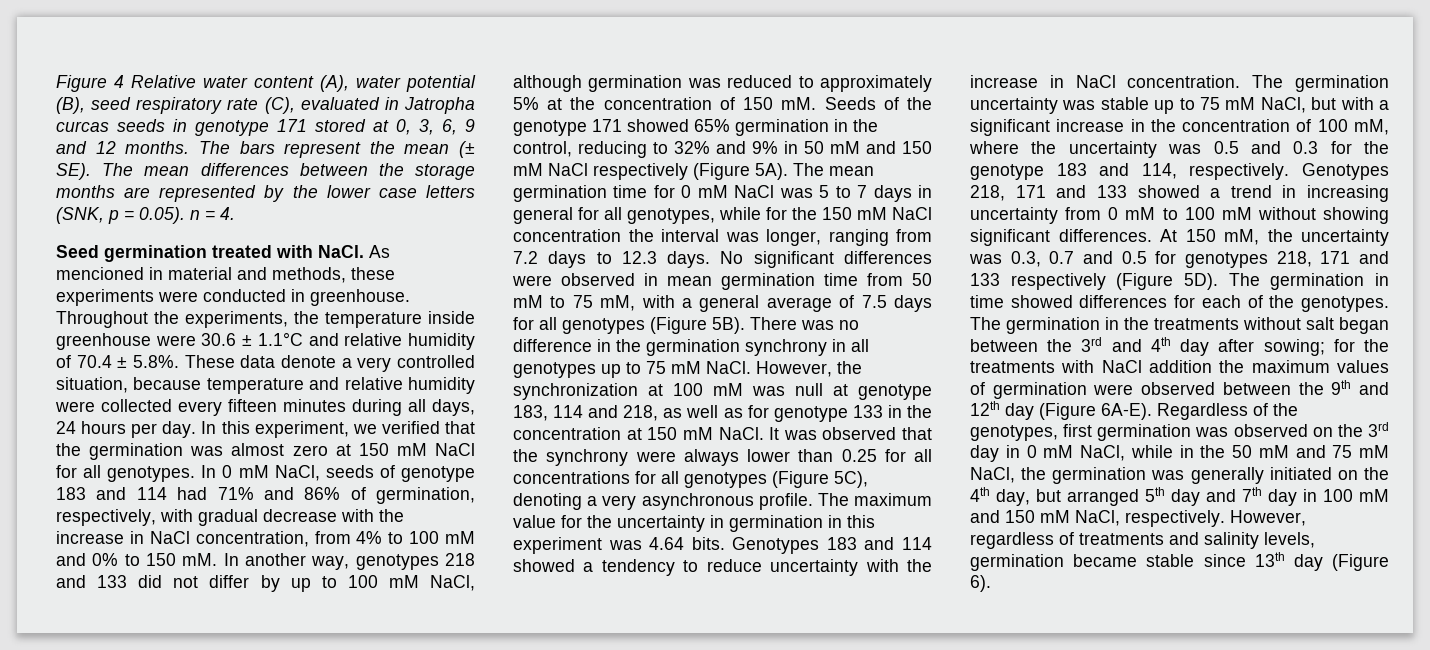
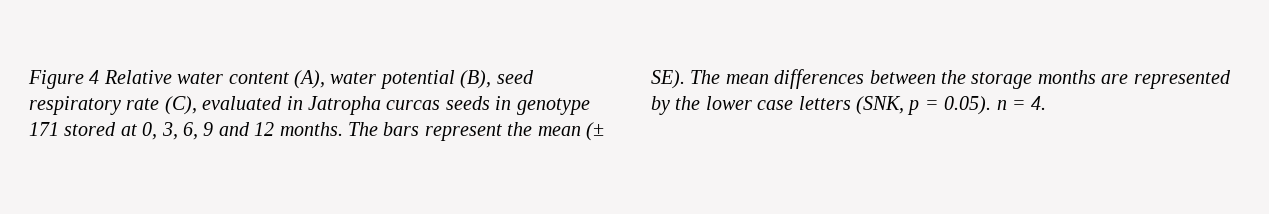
- Seed germination treated with NaCl. As mencioned in material and methods, these experiments were conducted in greenhouse. Throughout the experiments, the temperature inside greenhouse were 30.6 ± 1.1°C and relative humidity of 70.4 ± 5.8%. These data denote a very controlled situation, because temperature and relative humidity were collected every fifteen minutes during all days, 24 hours per day. In this experiment, we verified that the germination was almost zero at 150 mM NaCl for all genotypes. In 0 mM NaCl, seeds of genotype 183 and 114 had 71% and 86% of germination, respectively, with gradual decrease with the increase in NaCl concentration, from 4% to 100 mM and 0% to 150 mM. In another way, genotypes 218 and 133 did not differ by up to 100 mM NaCl, although germination was reduced to approximately 5% at the concentration of 150 mM. Seeds of the genotype 171 showed 65% germination in the control, reducing to 32% and 9% in 50 mM and 150 mM NaCl respectively (Figure 5A). The mean germination time for 0 mM NaCl was 5 to 7 days in general for all genotypes, while for the 150 mM NaCl concentration the interval was longer, ranging from 7.2 days to 12.3 days. No significant differences were observed in mean germination time from 50 mM to 75 mM, with a general average of 7.5 days for all genotypes (Figure 5B). There was no difference in the germination synchrony in all genotypes up to 75 mM NaCl. However, the synchronization at 100 mM was null at genotype 183, 114 and 218, as well as for genotype 133 in the concentration at 150 mM NaCl. It was observed that the synchrony were always lower than 0.25 for all concentrations for all genotypes (Figure 5C), denoting a very asynchronous profile. The maximum value for the uncertainty in germination in this experiment was 4.64 bits. Genotypes 183 and 114 showed a tendency to reduce uncertainty with the increase in NaCl concentration. The germination uncertainty was stable up to 75 mM NaCl, but with a significant increase in the concentration of 100 mM, where the uncertainty was 0.5 and 0.3 for the genotype 183 and 114, respectively. Genotypes 218, 171 and 133 showed a trend in increasing uncertainty from 0 mM to 100 mM without showing significant differences. At 150 mM, the uncertainty was 0.3, 0.7 and 0.5 for genotypes 218, 171 and 133 respectively (Figure 5D). The germination in time showed differences for each of the genotypes. The germination in the treatments without salt began between the 3rd and 4th day after sowing; for the treatments with NaCl addition the maximum values of germination were observed between the 9th and 12th day (Figure 6A-E). Regardless of the genotypes, first germination was observed on the 3rd day in 0 mM NaCl, while in the 50 mM and 75 mM NaCl, the germination was generally initiated on the 4th day, but arranged 5th day and 7th day in 100 mM and 150 mM NaCl, respectively. However, regardless of treatments and salinity levels, germination became stable since 13th day (Figure 6).

